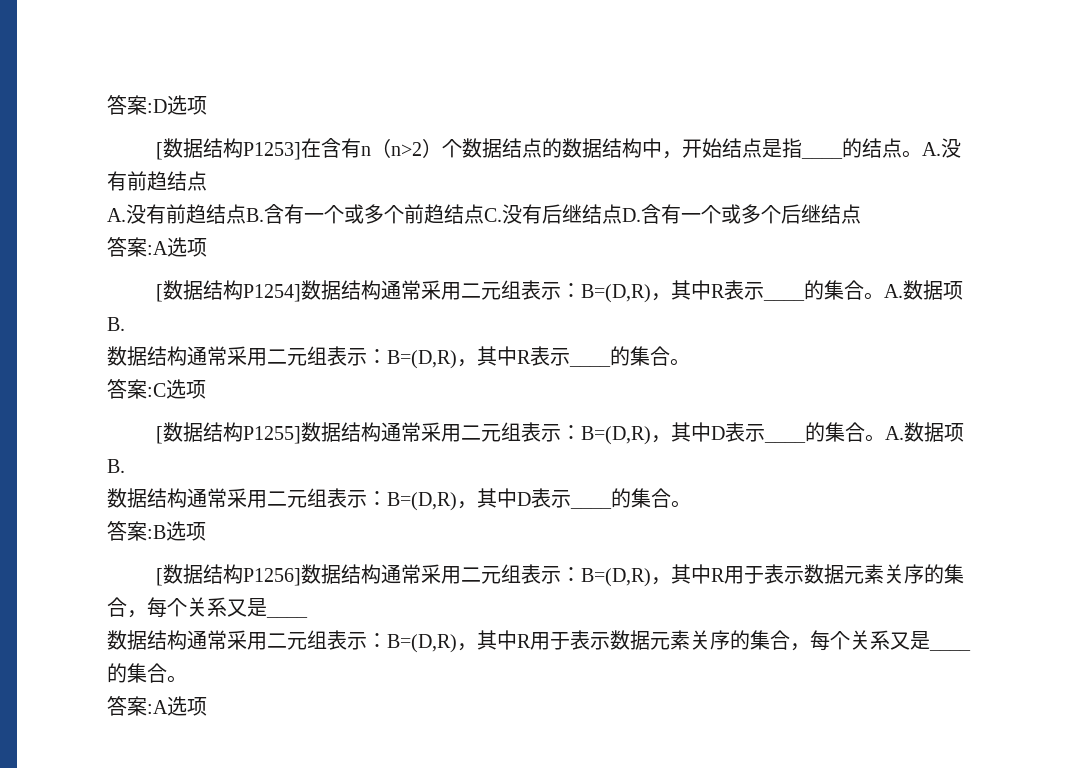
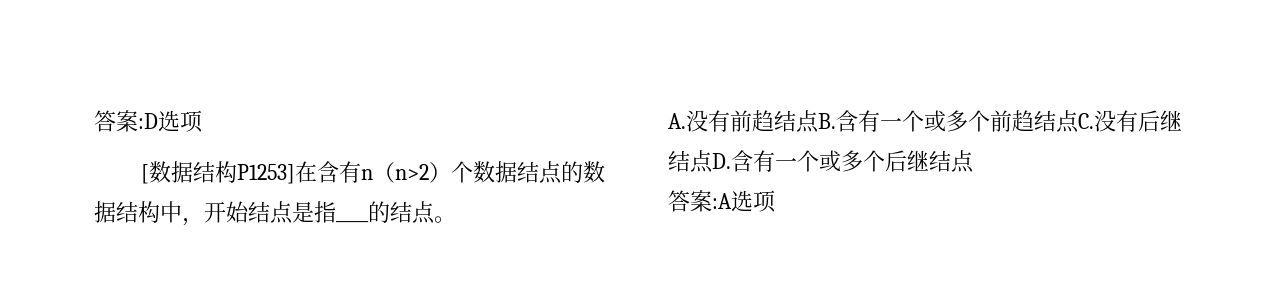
- [数据结构P1253]在含有n（n>2）个数据结点的数据结构中，开始结点是指____的结点。A.没有前趋结点
+ [数据结构P1253]在含有n（n>2）个数据结点的数据结构中，开始结点是指____的结点。
- [数据结构P1254]数据结构通常采用二元组表示：B=(D,R)，其中R表示____的集合。A.数据项B.
- 数据结构通常采用二元组表示：B=(D,R)，其中R表示____的集合。
- 答案:C选项
- [数据结构P1255]数据结构通常采用二元组表示：B=(D,R)，其中D表示____的集合。A.数据项B.
- 数据结构通常采用二元组表示：B=(D,R)，其中D表示____的集合。
- 答案:B选项
- [数据结构P1256]数据结构通常采用二元组表示：B=(D,R)，其中R用于表示数据元素关序的集合，每个关系又是____
- 数据结构通常采用二元组表示：B=(D,R)，其中R用于表示数据元素关序的集合，每个关系又是____的集合。
- 答案:A选项

